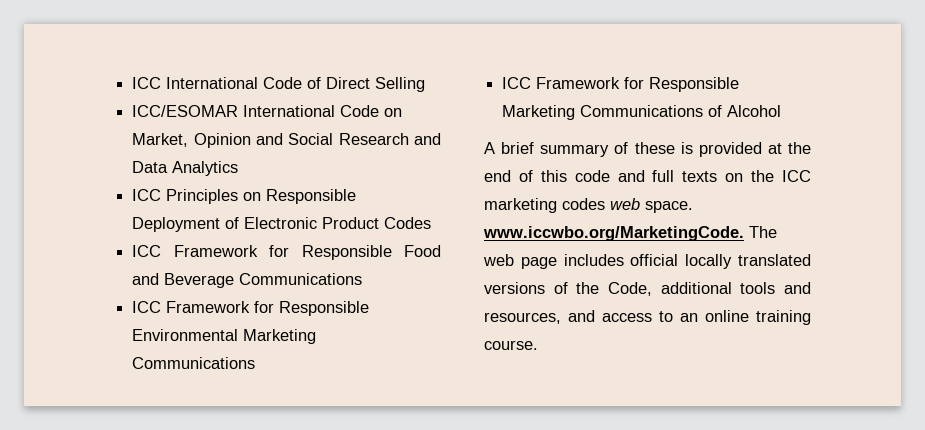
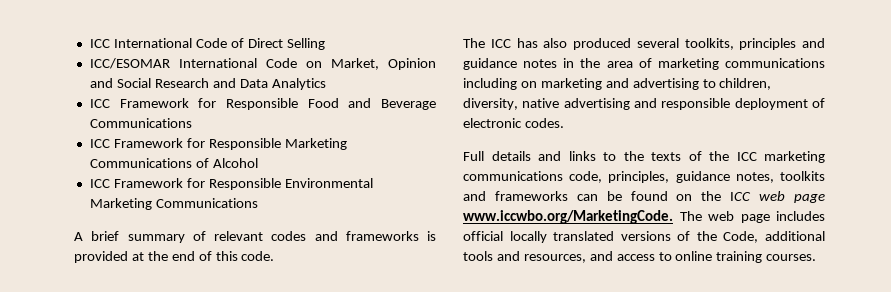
- ICC Principles on Responsible Deployment of Electronic Product Codes
+ ICC Framework for Responsible Marketing Communications of Alcohol
  ICC Framework for Responsible Environmental Marketing Communications
- ICC Framework for Responsible Marketing Communications of Alcohol
- A brief summary of these is provided at the end of this code and full texts on the ICC marketing codes web space. www.iccwbo.org/MarketingCode. The web page includes official locally translated versions of the Code, additional tools and resources, and access to an online training course.
+ A brief summary of relevant codes and frameworks is provided at the end of this code.
+ The ICC has also produced several toolkits, principles and guidance notes in the area of marketing communications including on marketing and advertising to children, diversity, native advertising and responsible deployment of electronic codes.
+ Full details and links to the texts of the ICC marketing communications code, principles, guidance notes, toolkits and frameworks can be found on the ICC web page www.iccwbo.org/MarketingCode. The web page includes official locally translated versions of the Code, additional tools and resources, and access to online training courses.

